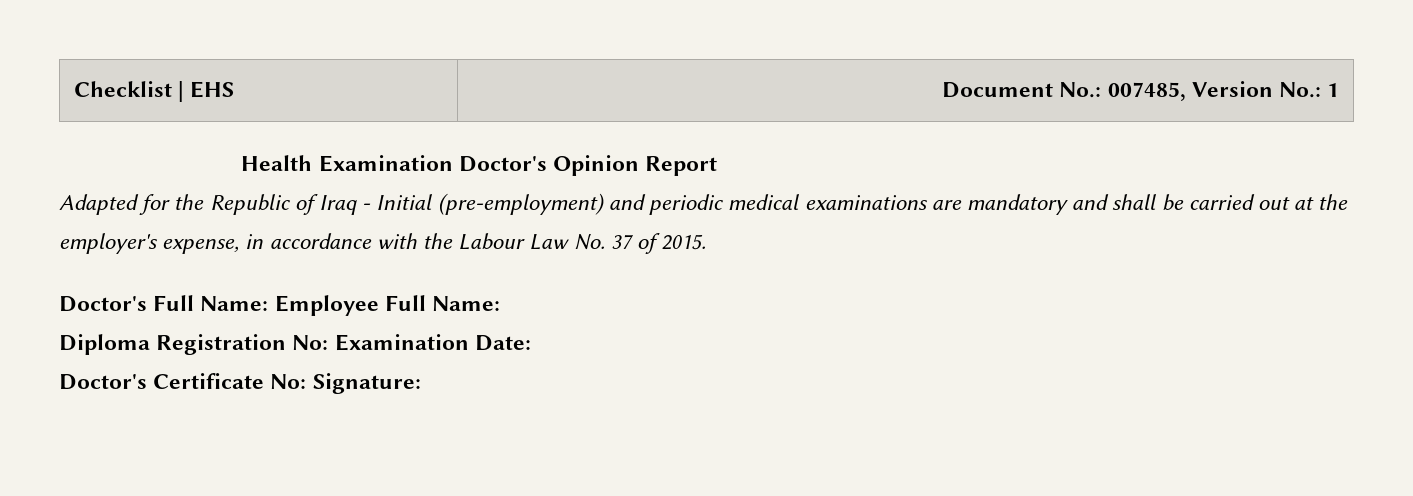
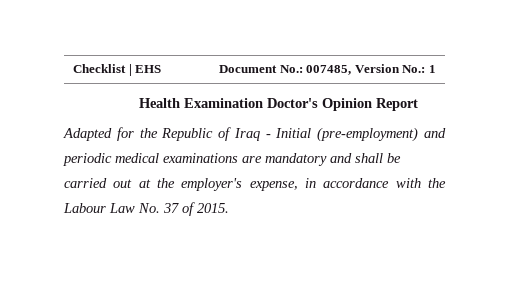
- Doctor's Full Name: Employee Full Name:
- Diploma Registration No: Examination Date:
- Doctor's Certificate No: Signature:

